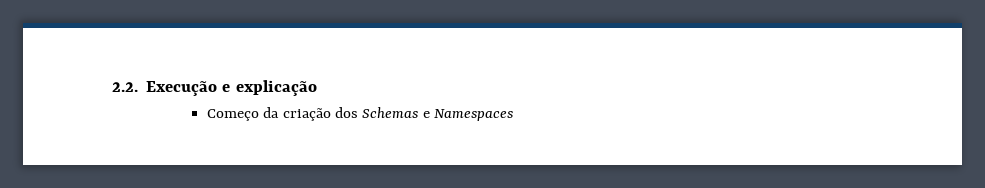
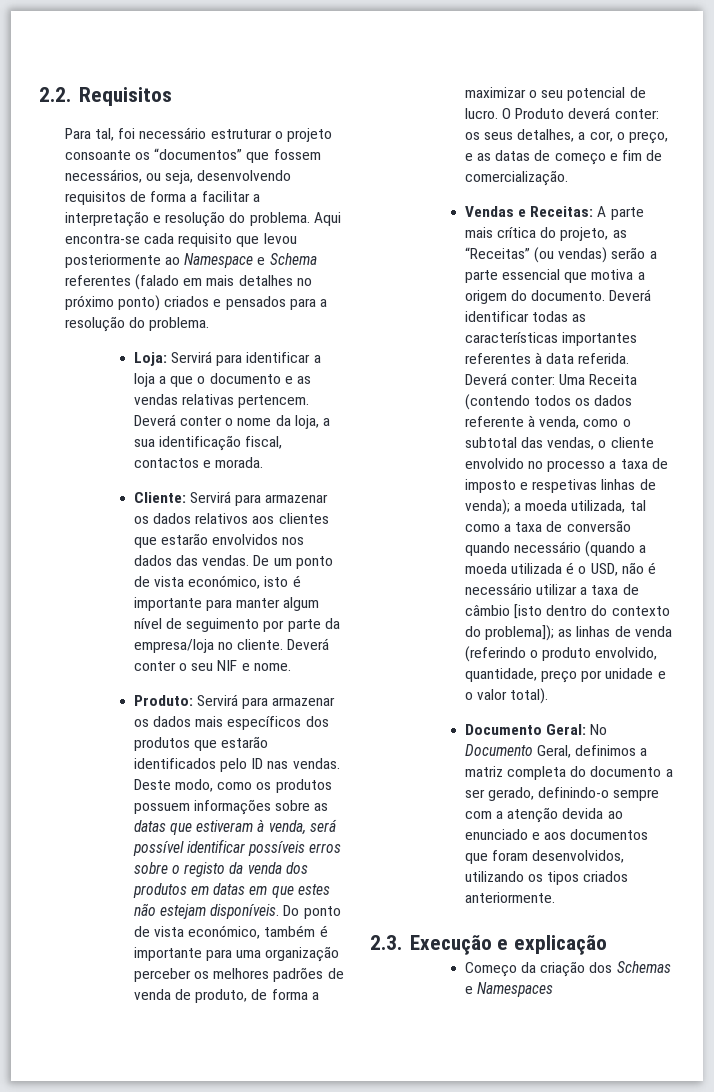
- 2.2. Execução e explicação
+ 2.2. Requisitos
+ Para tal, foi necessário estruturar o projeto consoante os “documentos” que fossem necessários, ou seja, desenvolvendo requisitos de forma a facilitar a interpretação e resolução do problema. Aqui encontra-se cada requisito que levou posteriormente ao Namespace e Schema referentes (falado em mais detalhes no próximo ponto) criados e pensados para a resolução do problema.
+ Loja: Servirá para identificar a loja a que o documento e as vendas relativas pertencem. Deverá conter o nome da loja, a sua identificação fiscal, contactos e morada.
+ Cliente: Servirá para armazenar os dados relativos aos clientes que estarão envolvidos nos dados das vendas. De um ponto de vista económico, isto é importante para manter algum nível de seguimento por parte da empresa/loja no cliente. Deverá conter o seu NIF e nome.
+ Produto: Servirá para armazenar os dados mais específicos dos produtos que estarão identificados pelo ID nas vendas. Deste modo, como os produtos possuem informações sobre as datas que estiveram à venda, será possível identificar possíveis erros sobre o registo da venda dos produtos em datas em que estes não estejam disponíveis. Do ponto de vista económico, também é importante para uma organização perceber os melhores padrões de venda de produto, de forma a maximizar o seu potencial de lucro. O Produto deverá conter: os seus detalhes, a cor, o preço, e as datas de começo e fim de comercialização.
+ Vendas e Receitas: A parte mais crítica do projeto, as “Receitas” (ou vendas) serão a parte essencial que motiva a origem do documento. Deverá identificar todas as características importantes referentes à data referida. Deverá conter: Uma Receita (contendo todos os dados referente à venda, como o subtotal das vendas, o cliente envolvido no processo a taxa de imposto e respetivas linhas de venda); a moeda utilizada, tal como a taxa de conversão quando necessário (quando a moeda utilizada é o USD, não é necessário utilizar a taxa de câmbio [isto dentro do contexto do problema]); as linhas de venda (referindo o produto envolvido, quantidade, preço por unidade e o valor total).
+ Documento Geral: No Documento Geral, definimos a matriz completa do documento a ser gerado, definindo-o sempre com a atenção devida ao enunciado e aos documentos que foram desenvolvidos, utilizando os tipos criados anteriormente.
+ 2.3. Execução e explicação

